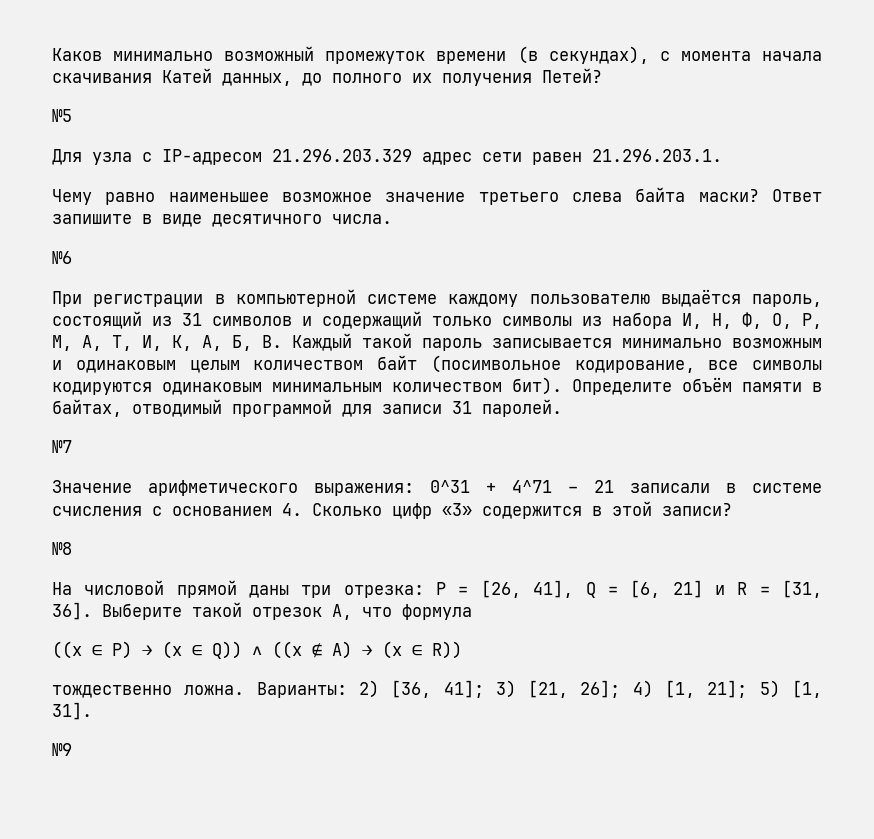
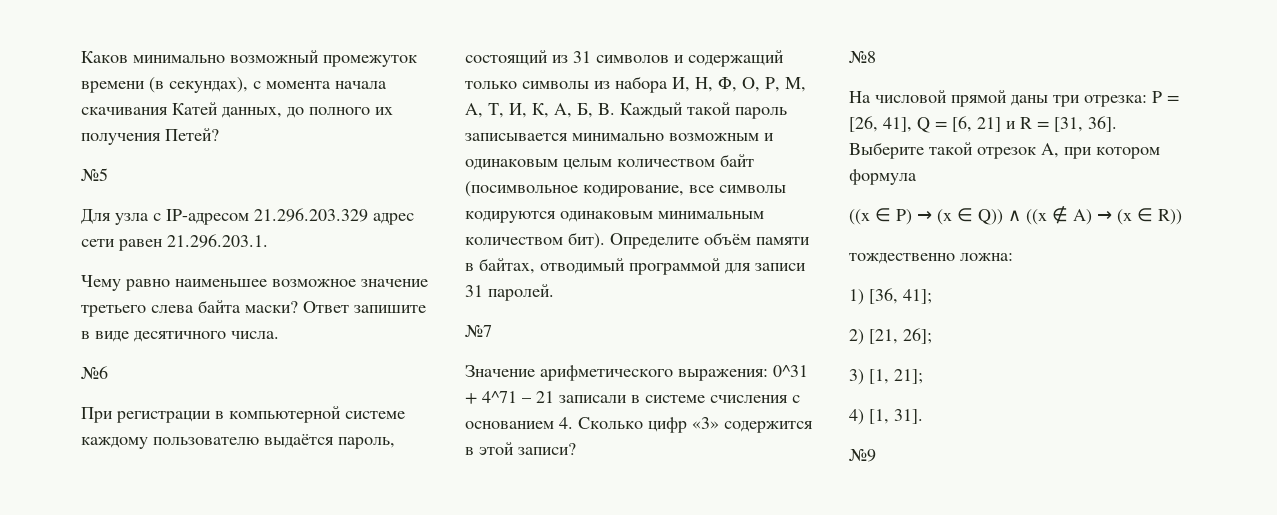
- Выберите такой отрезок A, что формула
+ Выберите такой отрезок A, при котором формула
- тождественно ложна. Варианты: 2) [36, 41]; 3) [21, 26]; 4) [1, 21]; 5) [1, 31].
+ тождественно ложна:
+ 1) [36, 41];
+ 2) [21, 26];
+ 3) [1, 21];
+ 4) [1, 31].

